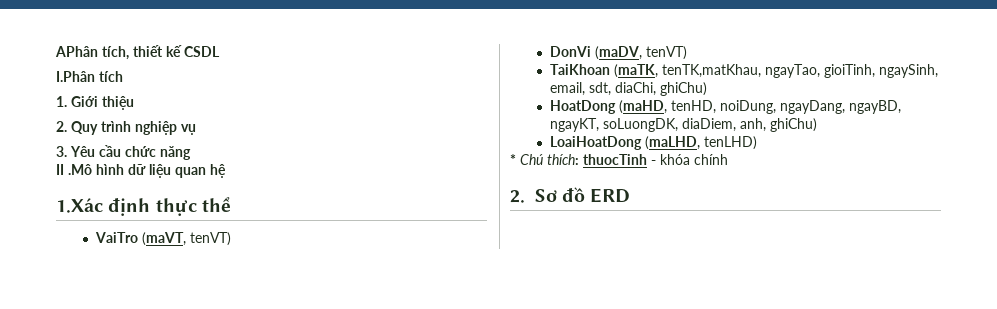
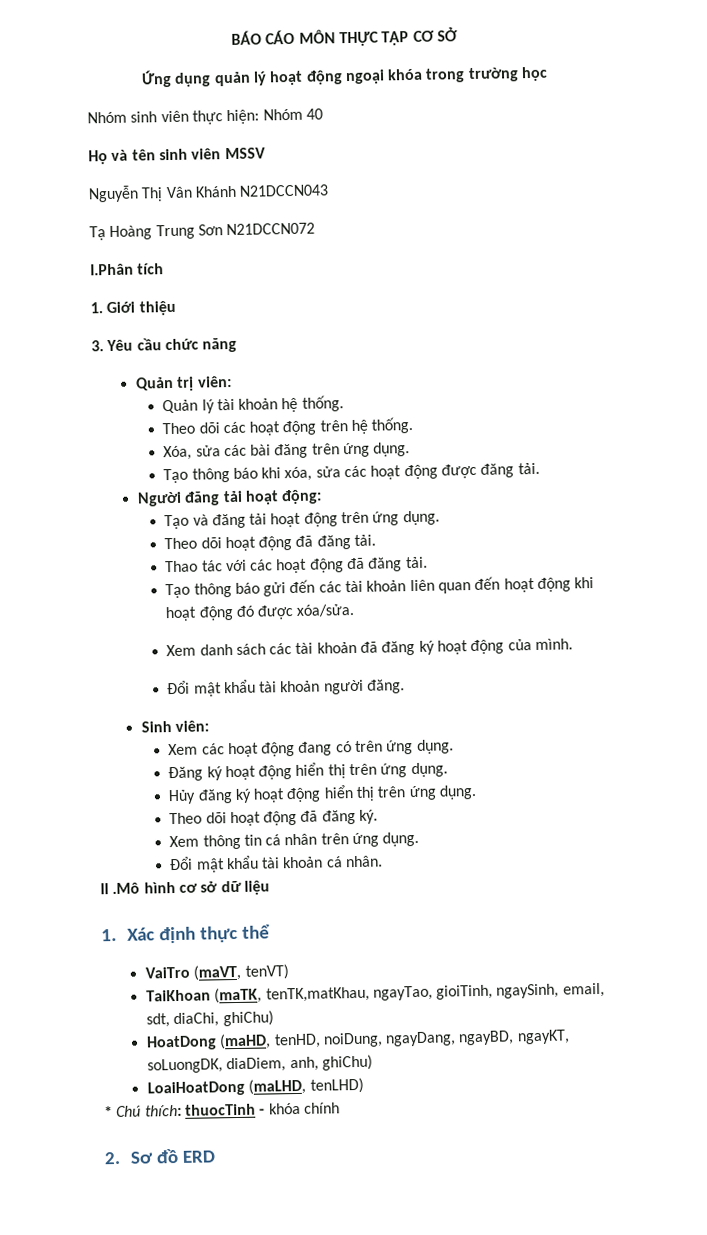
- APhân tích, thiết kế CSDL
+ BÁO CÁO MÔN THỰC TẬP CƠ SỞ
+ Ứng dụng quản lý hoạt động ngoại khóa trong trường học
+ Nhóm sinh viên thực hiện: Nhóm 40
+ Họ và tên sinh viên MSSV
+ Nguyễn Thị Vân Khánh N21DCCN043
+ Tạ Hoàng Trung Sơn N21DCCN072
- 2. Quy trình nghiệp vụ
+ Quản trị viên:
+ Quản lý tài khoản hệ thống.
+ Theo dõi các hoạt động trên hệ thống.
+ Xóa, sửa các bài đăng trên ứng dụng.
+ Tạo thông báo khi xóa, sửa các hoạt động được đăng tải.
+ Người đăng tải hoạt động:
+ Tạo và đăng tải hoạt động trên ứng dụng.
+ Theo dõi hoạt động đã đăng tải.
+ Thao tác với các hoạt động đã đăng tải.
+ Tạo thông báo gửi đến các tài khoản liên quan đến hoạt động khi hoạt động đó được xóa/sửa.
+ Xem danh sách các tài khoản đã đăng ký hoạt động của mình.
+ Đổi mật khẩu tài khoản người đăng.
+ Sinh viên:
+ Xem các hoạt động đang có trên ứng dụng.
+ Đăng ký hoạt động hiển thị trên ứng dụng.
+ Hủy đăng ký hoạt động hiển thị trên ứng dụng.
+ Theo dõi hoạt động đã đăng ký.
+ Xem thông tin cá nhân trên ứng dụng.
+ Đổi mật khẩu tài khoản cá nhân.
- II .Mô hình dữ liệu quan hệ
- 1.Xác định thực thể
+ II .Mô hình cơ sở dữ liệu
+ 1. Xác định thực thể
- DonVi (maDV, tenVT)

